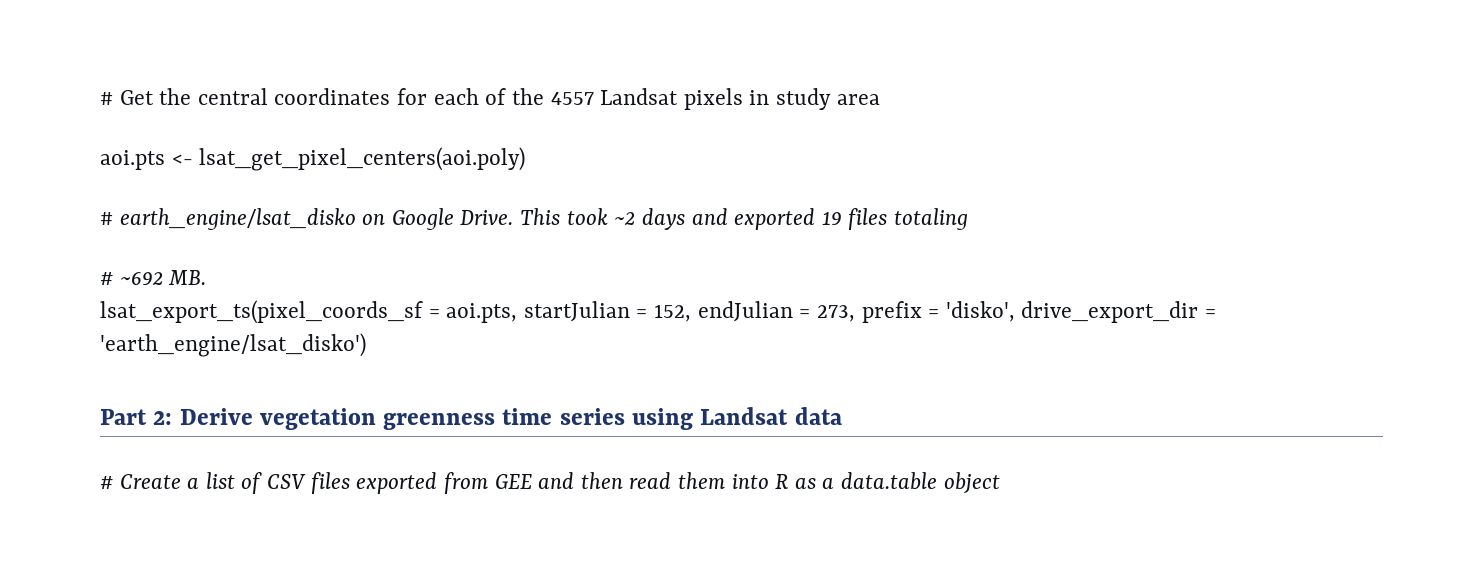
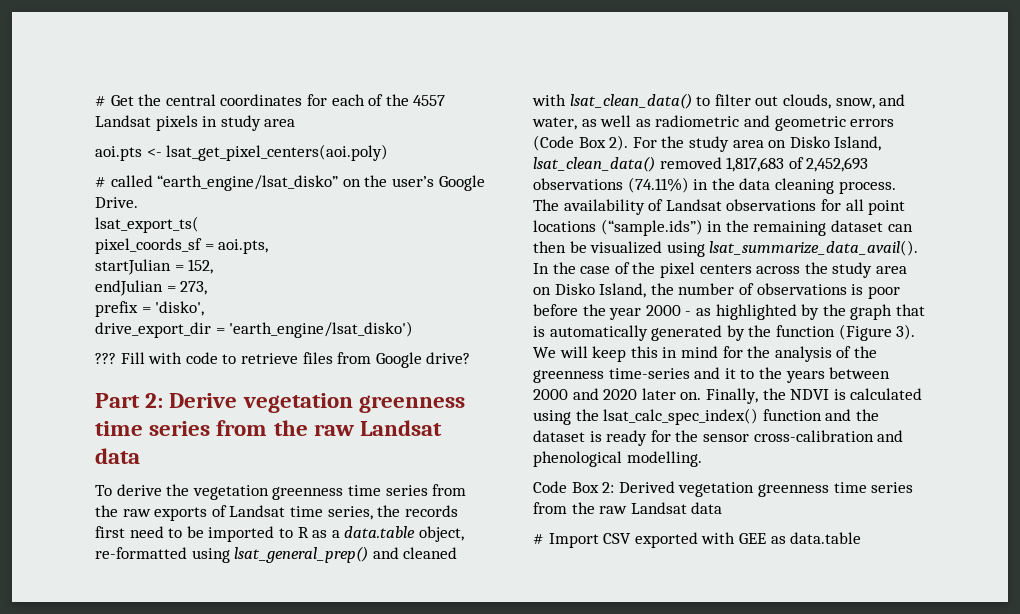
- # earth_engine/lsat_disko on Google Drive. This took ~2 days and exported 19 files totaling
- # ~692 MB.
- lsat_export_ts(pixel_coords_sf = aoi.pts, startJulian = 152, endJulian = 273, prefix = 'disko', drive_export_dir = 'earth_engine/lsat_disko')
+ # called “earth_engine/lsat_disko” on the user’s Google Drive.
+ lsat_export_ts(
+ pixel_coords_sf = aoi.pts,
+ startJulian = 152,
+ endJulian = 273,
+ prefix = 'disko',
+ drive_export_dir = 'earth_engine/lsat_disko')
+ ??? Fill with code to retrieve files from Google drive?
- Part 2: Derive vegetation greenness time series using Landsat data
- # Create a list of CSV files exported from GEE and then read them into R as a data.table object
+ Part 2: Derive vegetation greenness time series from the raw Landsat data
+ To derive the vegetation greenness time series from the raw exports of Landsat time series, the records first need to be imported to R as a data.table object, re-formatted using lsat_general_prep() and cleaned with lsat_clean_data() to filter out clouds, snow, and water, as well as radiometric and geometric errors (Code Box 2). For the study area on Disko Island, lsat_clean_data() removed 1,817,683 of 2,452,693 observations (74.11%) in the data cleaning process. The availability of Landsat observations for all point locations (“sample.ids”) in the remaining dataset can then be visualized using lsat_summarize_data_avail(). In the case of the pixel centers across the study area on Disko Island, the number of observations is poor before the year 2000 - as highlighted by the graph that is automatically generated by the function (Figure 3). We will keep this in mind for the analysis of the greenness time-series and it to the years between 2000 and 2020 later on. Finally, the NDVI is calculated using the lsat_calc_spec_index() function and the dataset is ready for the sensor cross-calibration and phenological modelling.
+ Code Box 2: Derived vegetation greenness time series from the raw Landsat data
+ # Import CSV exported with GEE as data.table

